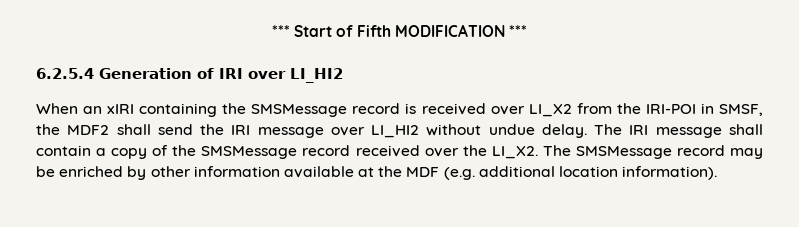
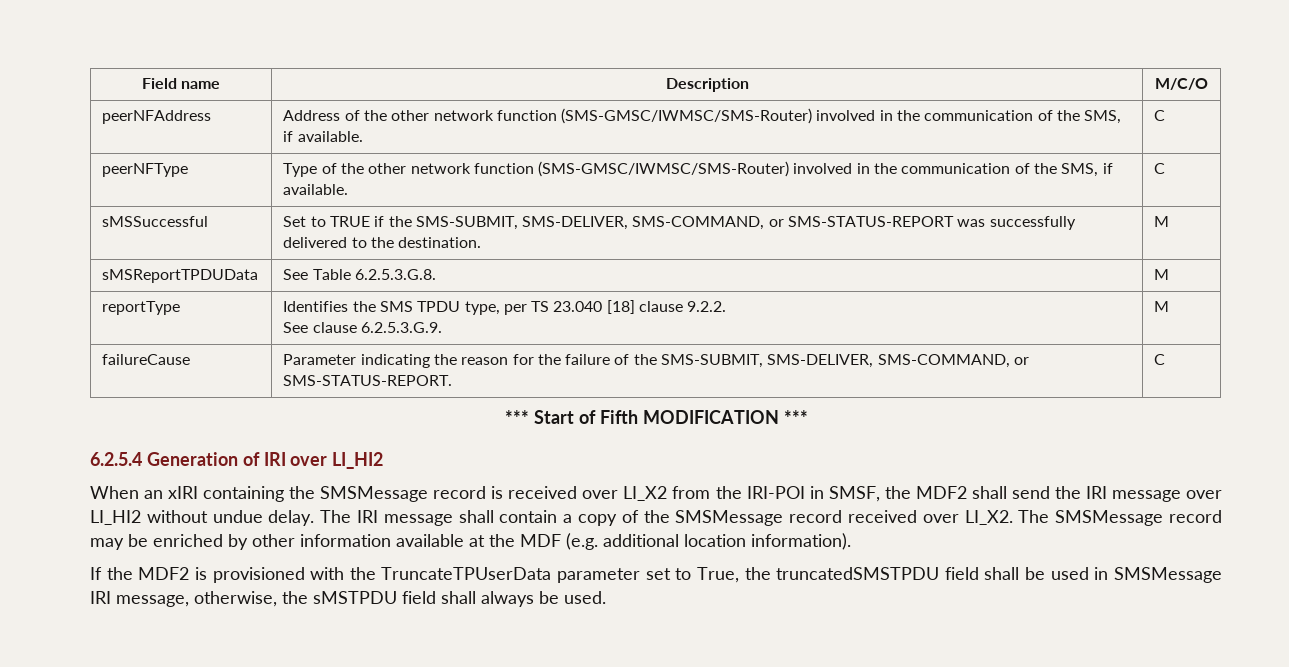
+ Field name | Description | M/C/O
+ peerNFAddress | Address of the other network function (SMS-GMSC/IWMSC/SMS-Router) involved in the communication of the SMS, if available. | C
+ peerNFType | Type of the other network function (SMS-GMSC/IWMSC/SMS-Router) involved in the communication of the SMS, if available. | C
+ sMSSuccessful | Set to TRUE if the SMS-SUBMIT, SMS-DELIVER, SMS-COMMAND, or SMS-STATUS-REPORT was successfully delivered to the destination. | M
+ sMSReportTPDUData | See Table 6.2.5.3.G.8. | M
+ reportType | Identifies the SMS TPDU type, per TS 23.040 [18] clause 9.2.2.
+ See clause 6.2.5.3.G.9. | M
+ failureCause | Parameter indicating the reason for the failure of the SMS-SUBMIT, SMS-DELIVER, SMS-COMMAND, or SMS-STATUS-REPORT. | C
- The IRI message shall contain a copy of the SMSMessage record received over the LI_X2.
+ The IRI message shall contain a copy of the SMSMessage record received over LI_X2.
+ If the MDF2 is provisioned with the TruncateTPUserData parameter set to True, the truncatedSMSTPDU field shall be used in SMSMessage IRI message, otherwise, the sMSTPDU field shall always be used.

